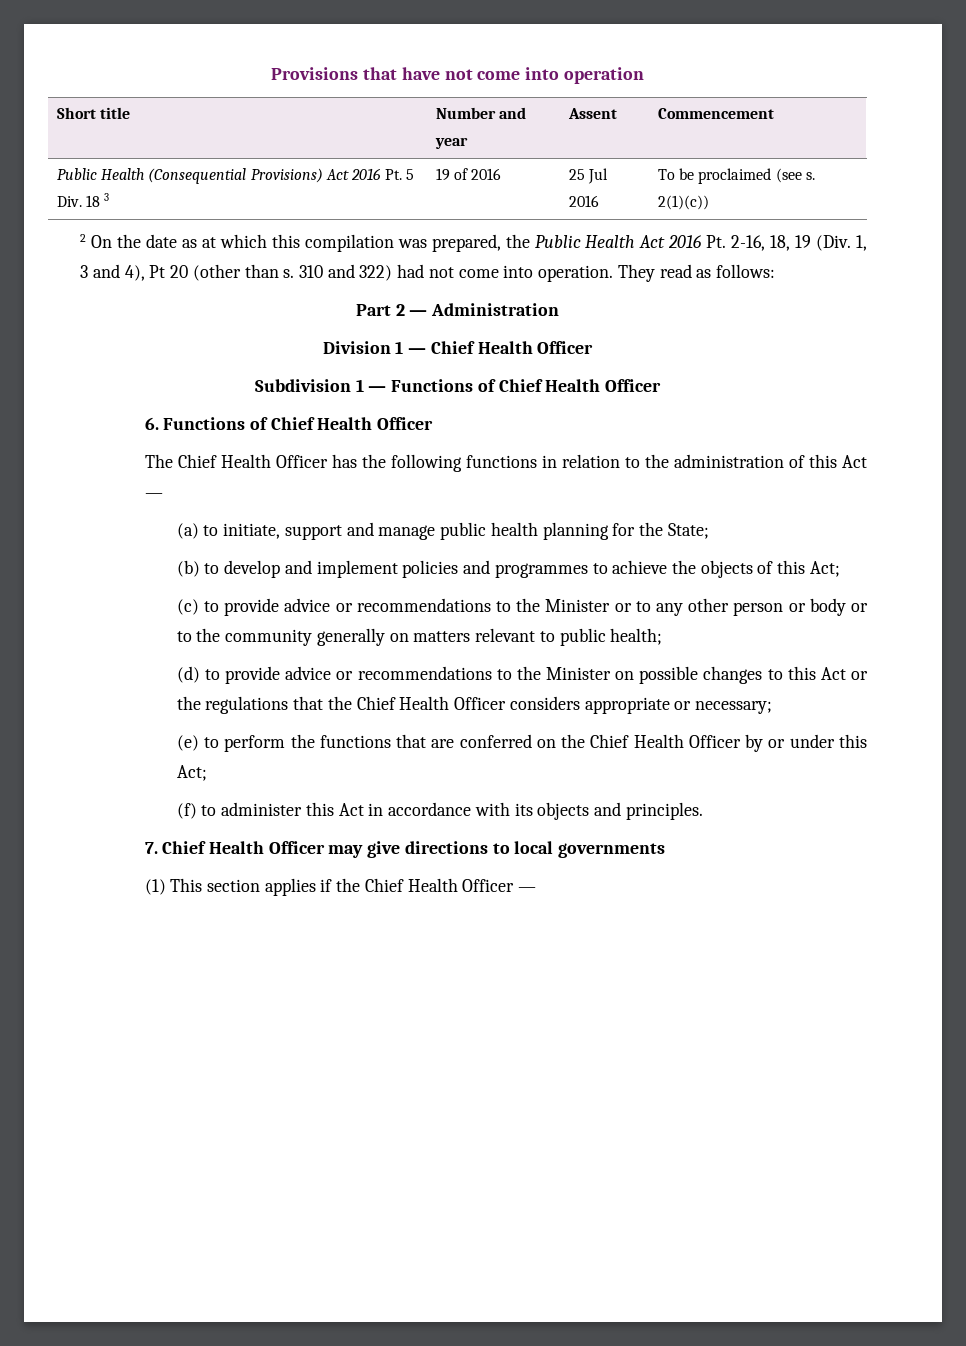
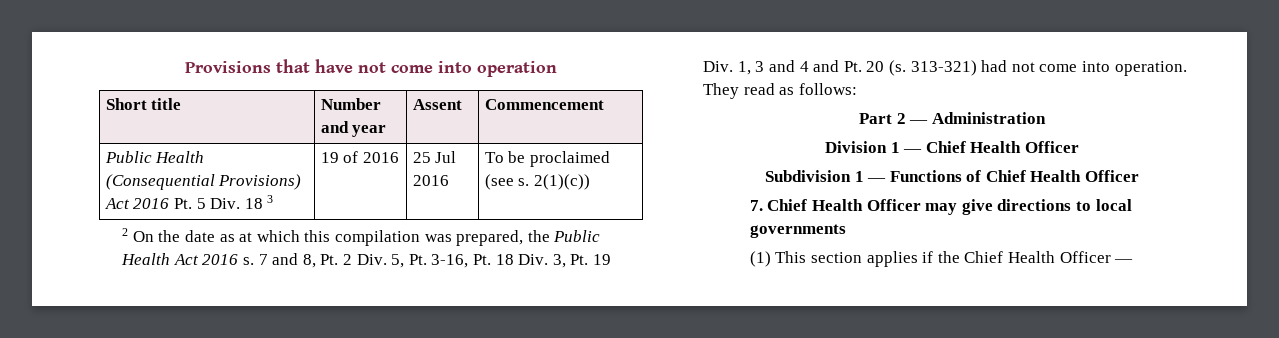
- 2 On the date as at which this compilation was prepared, the Public Health Act 2016 Pt. 2-16, 18, 19 (Div. 1, 3 and 4), Pt 20 (other than s. 310 and 322) had not come into operation.
+ 2 On the date as at which this compilation was prepared, the Public Health Act 2016 s. 7 and 8, Pt. 2 Div. 5, Pt. 3-16, Pt. 18 Div. 3, Pt. 19 Div. 1, 3 and 4 and Pt. 20 (s. 313-321) had not come into operation.
- 6. Functions of Chief Health Officer
- The Chief Health Officer has the following functions in relation to the administration of this Act —
- (a) to initiate, support and manage public health planning for the State;
- (b) to develop and implement policies and programmes to achieve the objects of this Act;
- (c) to provide advice or recommendations to the Minister or to any other person or body or to the community generally on matters relevant to public health;
- (d) to provide advice or recommendations to the Minister on possible changes to this Act or the regulations that the Chief Health Officer considers appropriate or necessary;
- (e) to perform the functions that are conferred on the Chief Health Officer by or under this Act;
- (f) to administer this Act in accordance with its objects and principles.

